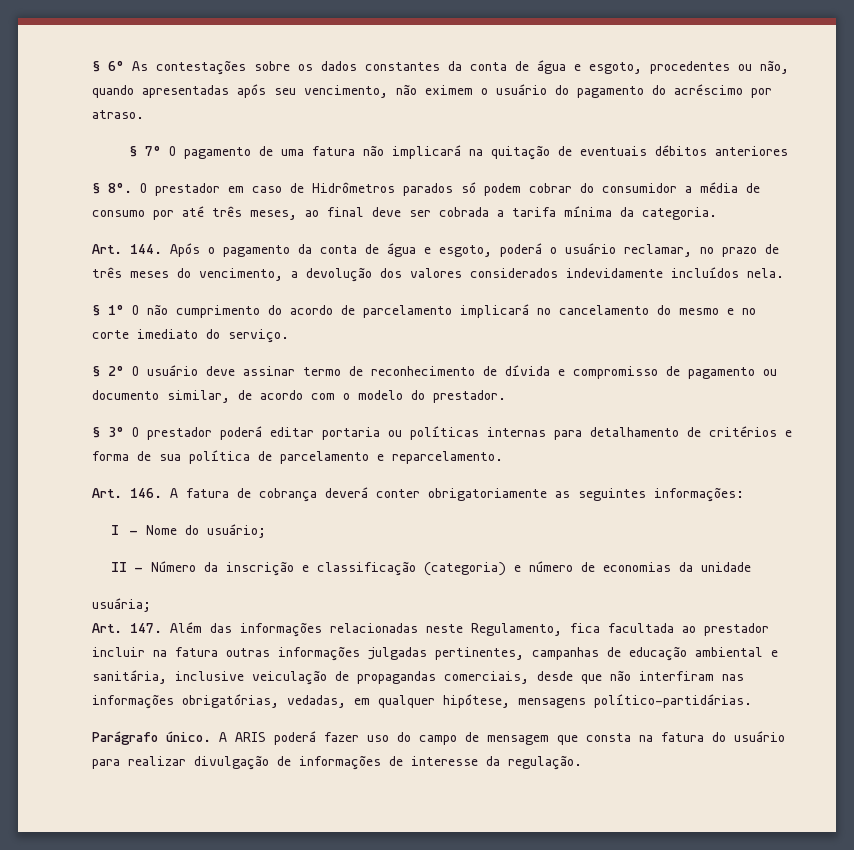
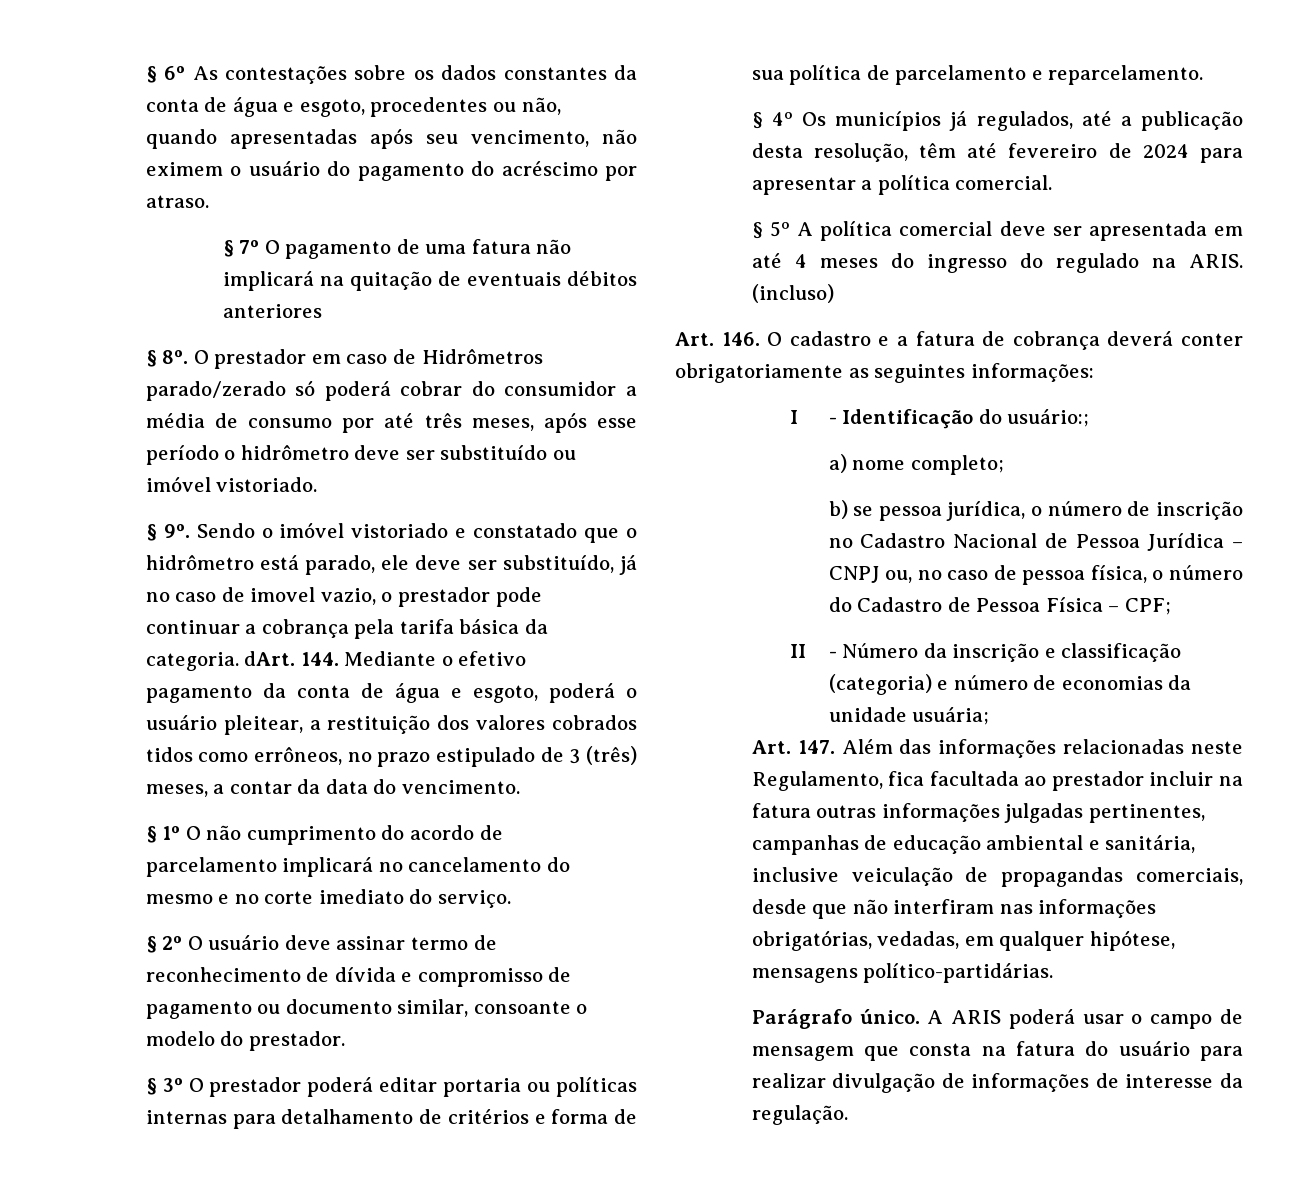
- O prestador em caso de Hidrômetros parados só podem cobrar do consumidor a média de consumo por até três meses, ao final deve ser cobrada a tarifa mínima da categoria.
- Art. 144. Após o pagamento da conta de água e esgoto, poderá o usuário reclamar, no prazo de três meses do vencimento, a devolução dos valores considerados indevidamente incluídos nela.
+ O prestador em caso de Hidrômetros parado/zerado só poderá cobrar do consumidor a média de consumo por até três meses, após esse período o hidrômetro deve ser substituído ou imóvel vistoriado.
+ § 9º. Sendo o imóvel vistoriado e constatado que o hidrômetro está parado, ele deve ser substituído, já no caso de imovel vazio, o prestador pode continuar a cobrança pela tarifa básica da categoria. dArt. 144. Mediante o efetivo pagamento da conta de água e esgoto, poderá o usuário pleitear, a restituição dos valores cobrados tidos como errôneos, no prazo estipulado de 3 (três) meses, a contar da data do vencimento.
- § 2º O usuário deve assinar termo de reconhecimento de dívida e compromisso de pagamento ou documento similar, de acordo com o modelo do prestador.
+ § 2º O usuário deve assinar termo de reconhecimento de dívida e compromisso de pagamento ou documento similar, consoante o modelo do prestador.
- Art. 146. A fatura de cobrança deverá conter obrigatoriamente as seguintes informações:
+ § 4º Os municípios já regulados, até a publicação desta resolução, têm até fevereiro de 2024 para apresentar a política comercial.
+ § 5º A política comercial deve ser apresentada em até 4 meses do ingresso do regulado na ARIS. (incluso)
+ Art. 146. O cadastro e a fatura de cobrança deverá conter obrigatoriamente as seguintes informações:
- I - Nome do usuário;
+ I - Identificação do usuário:;
+ a) nome completo;
+ b) se pessoa jurídica, o número de inscrição no Cadastro Nacional de Pessoa Jurídica – CNPJ ou, no caso de pessoa física, o número do Cadastro de Pessoa Física – CPF;
- II - Número da inscrição e classificação (categoria) e número de economias da unidade
- usuária;
+ II - Número da inscrição e classificação (categoria) e número de economias da unidade usuária;
- A ARIS poderá fazer uso do campo de mensagem que consta na fatura do usuário para realizar divulgação de informações de interesse da regulação.
+ A ARIS poderá usar o campo de mensagem que consta na fatura do usuário para realizar divulgação de informações de interesse da regulação.

